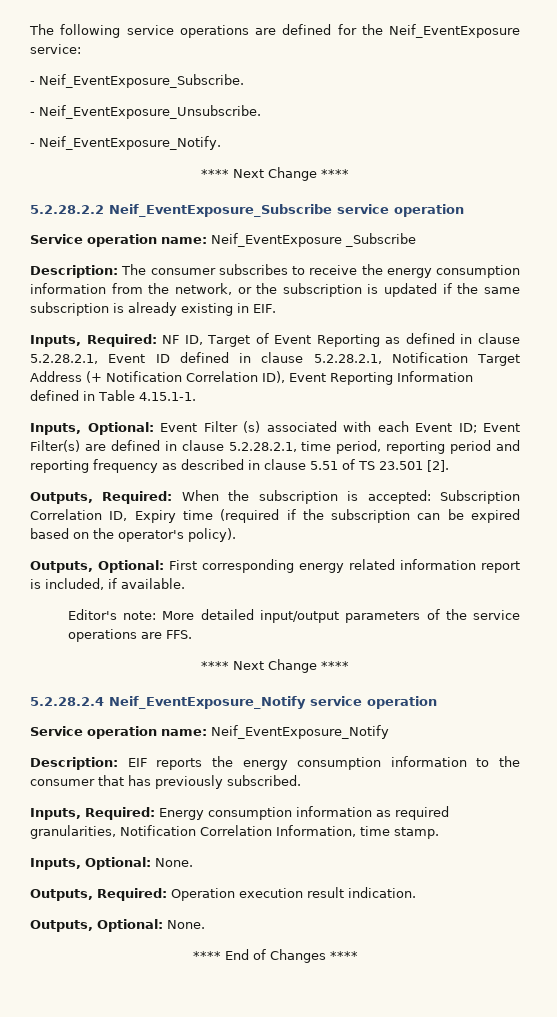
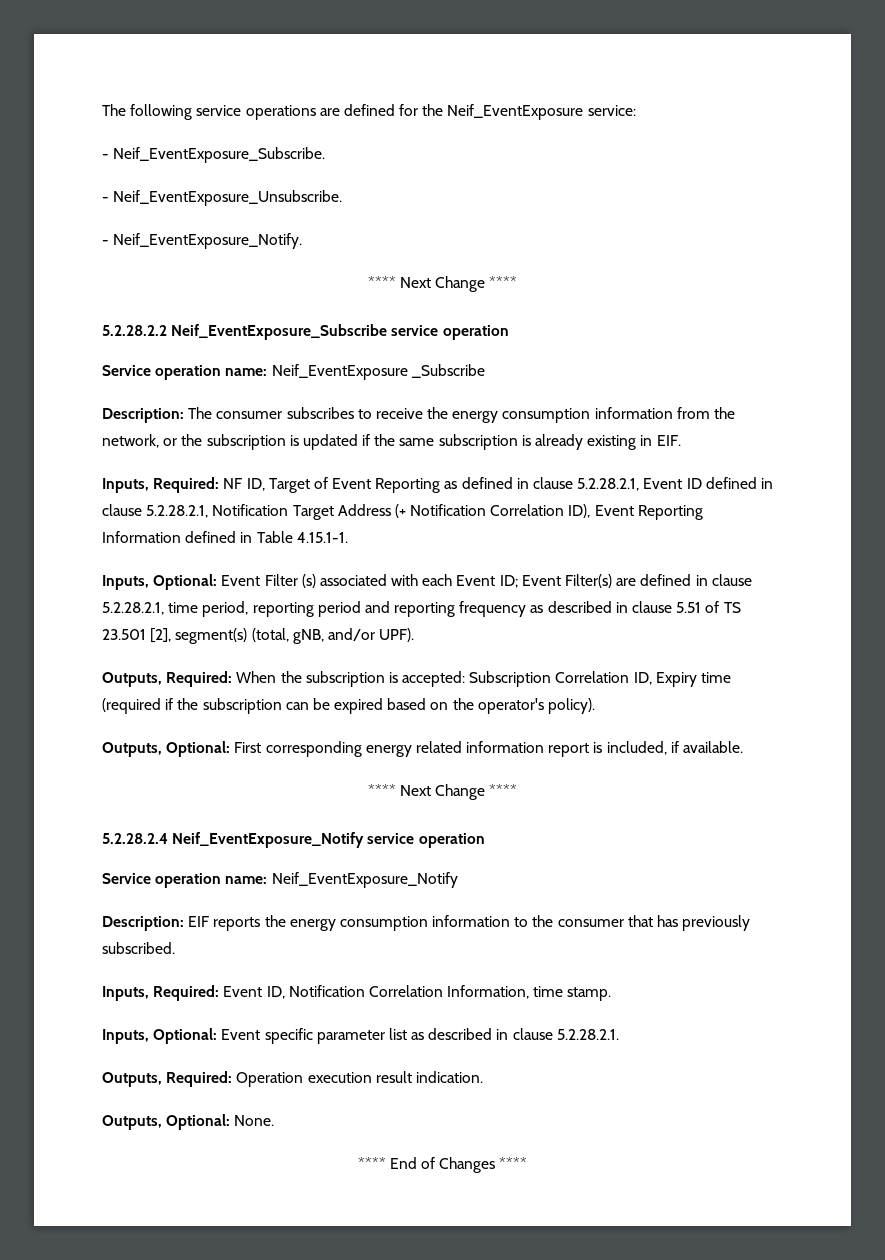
- Inputs, Optional: Event Filter (s) associated with each Event ID; Event Filter(s) are defined in clause 5.2.28.2.1, time period, reporting period and reporting frequency as described in clause 5.51 of TS 23.501 [2].
+ Inputs, Optional: Event Filter (s) associated with each Event ID; Event Filter(s) are defined in clause 5.2.28.2.1, time period, reporting period and reporting frequency as described in clause 5.51 of TS 23.501 [2], segment(s) (total, gNB, and/or UPF).
- Editor's note: More detailed input/output parameters of the service operations are FFS.
- Inputs, Required: Energy consumption information as required granularities, Notification Correlation Information, time stamp.
+ Inputs, Required: Event ID, Notification Correlation Information, time stamp.
- Inputs, Optional: None.
+ Inputs, Optional: Event specific parameter list as described in clause 5.2.28.2.1.

